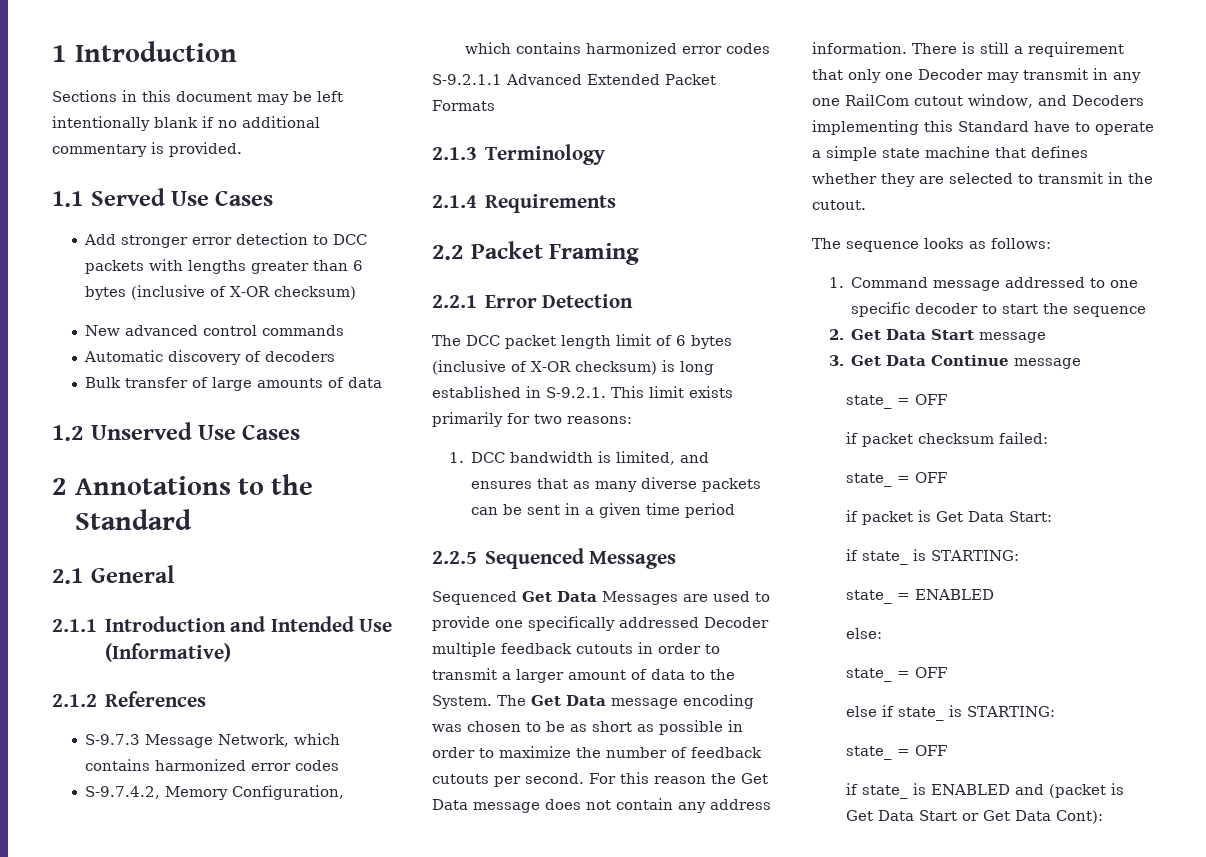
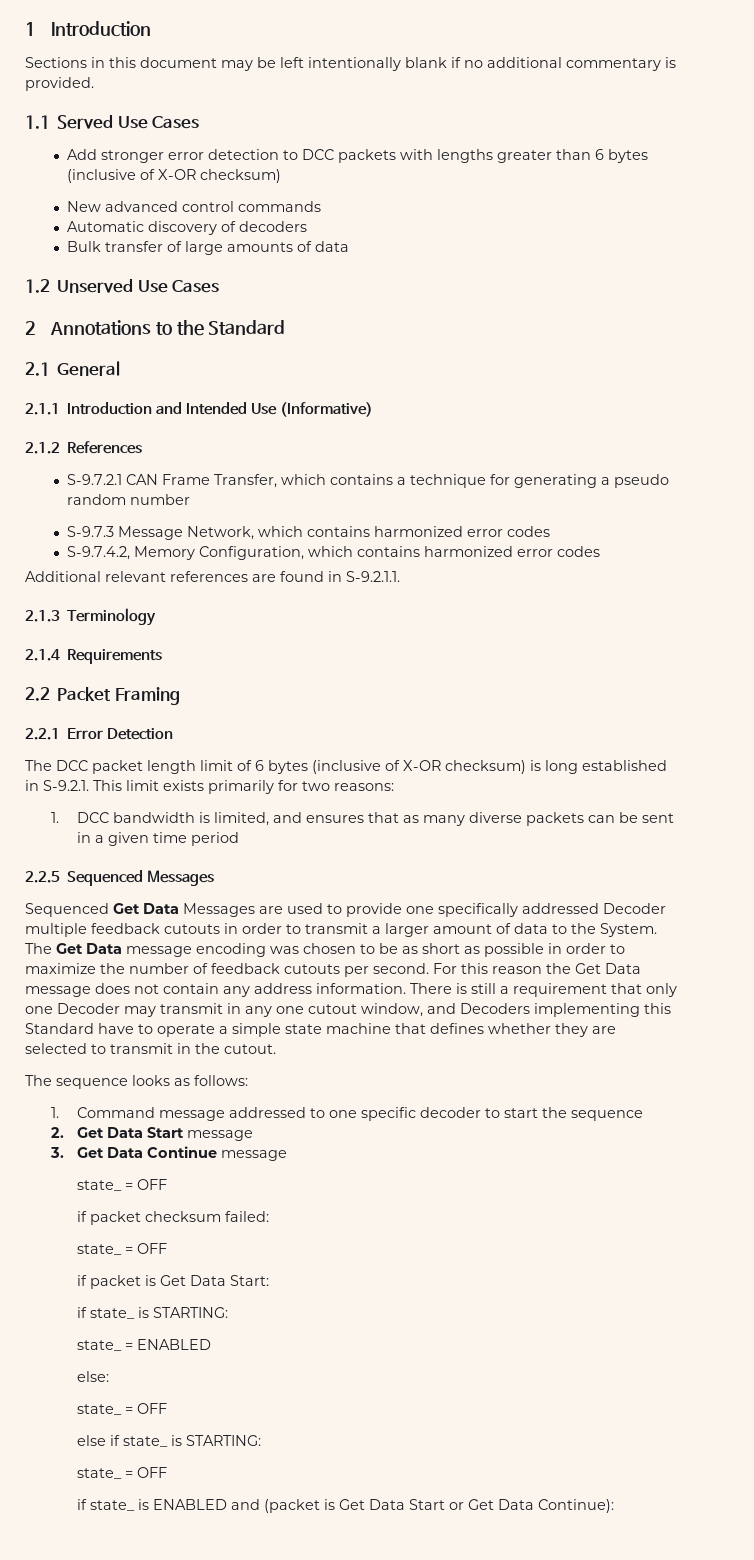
+ S-9.7.2.1 CAN Frame Transfer, which contains a technique for generating a pseudo random number
- S-9.2.1.1 Advanced Extended Packet Formats
+ Additional relevant references are found in S-9.2.1.1.
- There is still a requirement that only one Decoder may transmit in any one RailCom cutout window, and Decoders implementing this Standard have to operate a simple state machine that defines whether they are selected to transmit in the cutout.
+ There is still a requirement that only one Decoder may transmit in any one cutout window, and Decoders implementing this Standard have to operate a simple state machine that defines whether they are selected to transmit in the cutout.
- if state_ is ENABLED and (packet is Get Data Start or Get Data Cont):
+ if state_ is ENABLED and (packet is Get Data Start or Get Data Continue):

